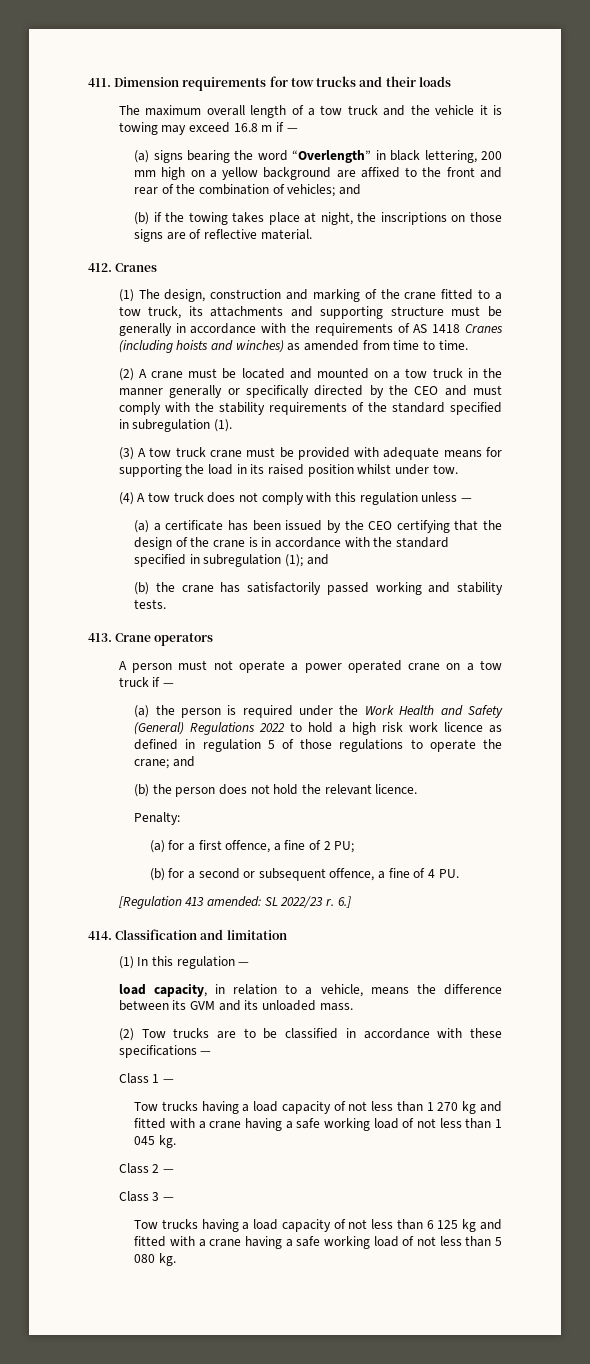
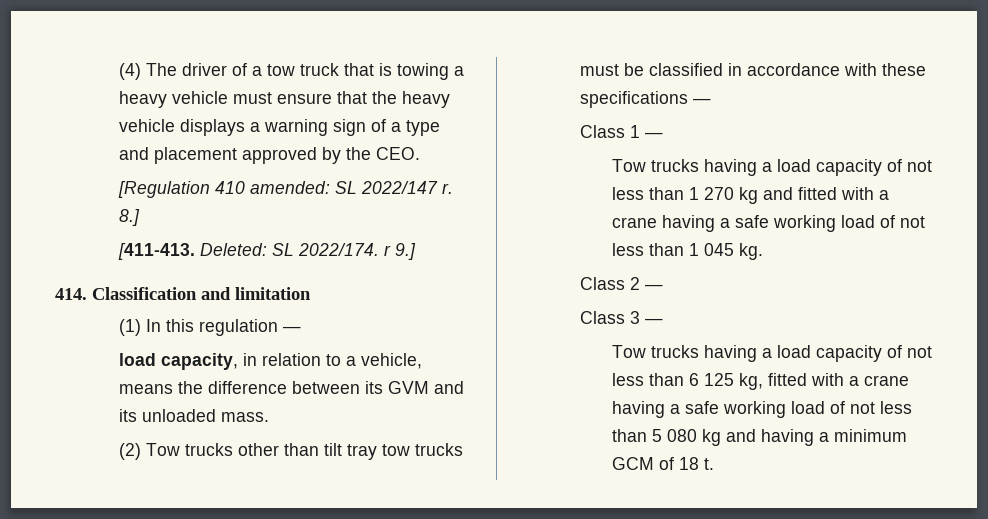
- 411. Dimension requirements for tow trucks and their loads
- The maximum overall length of a tow truck and the vehicle it is towing may exceed 16.8 m if —
- (a) signs bearing the word “Overlength” in black lettering, 200 mm high on a yellow background are affixed to the front and rear of the combination of vehicles; and
- (b) if the towing takes place at night, the inscriptions on those signs are of reflective material.
- 412. Cranes
- (1) The design, construction and marking of the crane fitted to a tow truck, its attachments and supporting structure must be generally in accordance with the requirements of AS 1418 Cranes (including hoists and winches) as amended from time to time.
- (2) A crane must be located and mounted on a tow truck in the manner generally or specifically directed by the CEO and must comply with the stability requirements of the standard specified in subregulation (1).
- (3) A tow truck crane must be provided with adequate means for supporting the load in its raised position whilst under tow.
- (4) A tow truck does not comply with this regulation unless —
- (a) a certificate has been issued by the CEO certifying that the design of the crane is in accordance with the standard specified in subregulation (1); and
- (b) the crane has satisfactorily passed working and stability tests.
- 413. Crane operators
- A person must not operate a power operated crane on a tow truck if —
- (a) the person is required under the Work Health and Safety (General) Regulations 2022 to hold a high risk work licence as defined in regulation 5 of those regulations to operate the crane; and
- (b) the person does not hold the relevant licence.
- Penalty:
- (a) for a first offence, a fine of 2 PU;
- (b) for a second or subsequent offence, a fine of 4 PU.
+ (4) The driver of a tow truck that is towing a heavy vehicle must ensure that the heavy vehicle displays a warning sign of a type and placement approved by the CEO.
- [Regulation 413 amended: SL 2022/23 r. 6.]
+ [Regulation 410 amended: SL 2022/147 r. 8.]
+ [411-413. Deleted: SL 2022/174. r 9.]
- (2) Tow trucks are to be classified in accordance with these specifications —
+ (2) Tow trucks other than tilt tray tow trucks must be classified in accordance with these specifications —
- Tow trucks having a load capacity of not less than 6 125 kg and fitted with a crane having a safe working load of not less than 5 080 kg.
+ Tow trucks having a load capacity of not less than 6 125 kg, fitted with a crane having a safe working load of not less than 5 080 kg and having a minimum GCM of 18 t.

